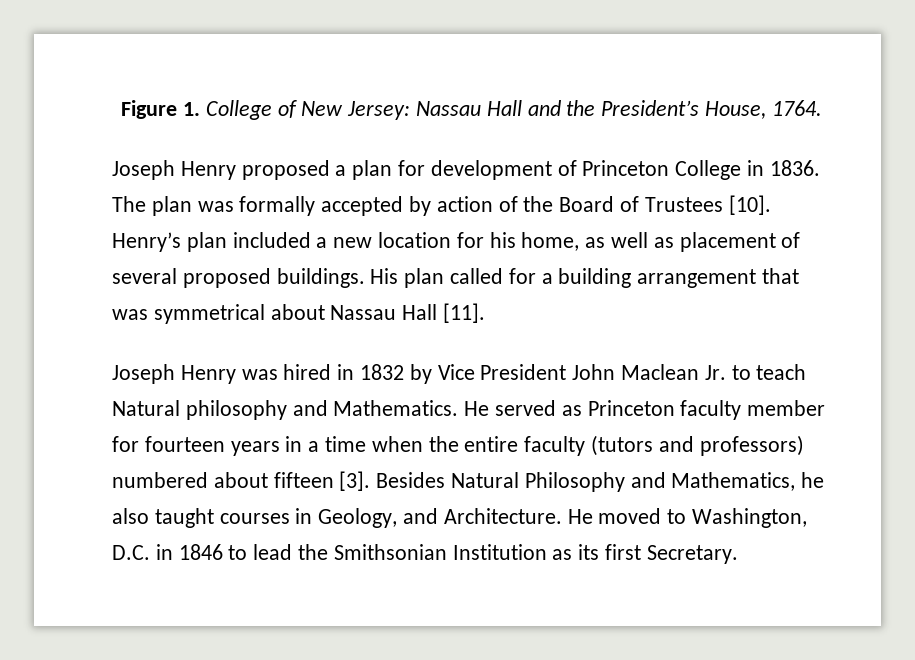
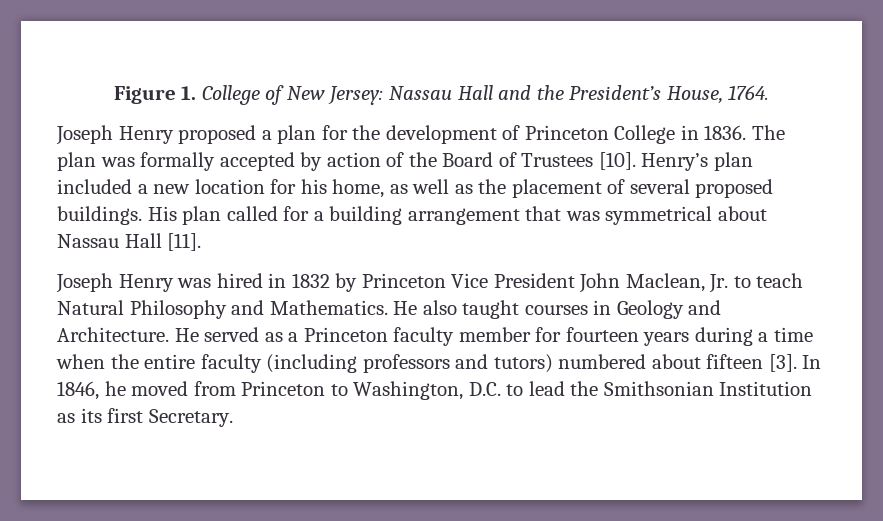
- Joseph Henry proposed a plan for development of Princeton College in 1836.
+ Joseph Henry proposed a plan for the development of Princeton College in 1836.
- Henry’s plan included a new location for his home, as well as placement of several proposed buildings.
+ Henry’s plan included a new location for his home, as well as the placement of several proposed buildings.
- Joseph Henry was hired in 1832 by Vice President John Maclean Jr. to teach Natural philosophy and Mathematics.
+ Joseph Henry was hired in 1832 by Princeton Vice President John Maclean, Jr. to teach Natural Philosophy and Mathematics.
- He served as Princeton faculty member for fourteen years in a time when the entire faculty (tutors and professors) numbered about fifteen [3]. Besides Natural Philosophy and Mathematics, he also taught courses in Geology, and Architecture. He moved to Washington, D.C. in 1846 to lead the Smithsonian Institution as its first Secretary.
+ He also taught courses in Geology and Architecture. He served as a Princeton faculty member for fourteen years during a time when the entire faculty (including professors and tutors) numbered about fifteen [3]. In 1846, he moved from Princeton to Washington, D.C. to lead the Smithsonian Institution as its first Secretary.

